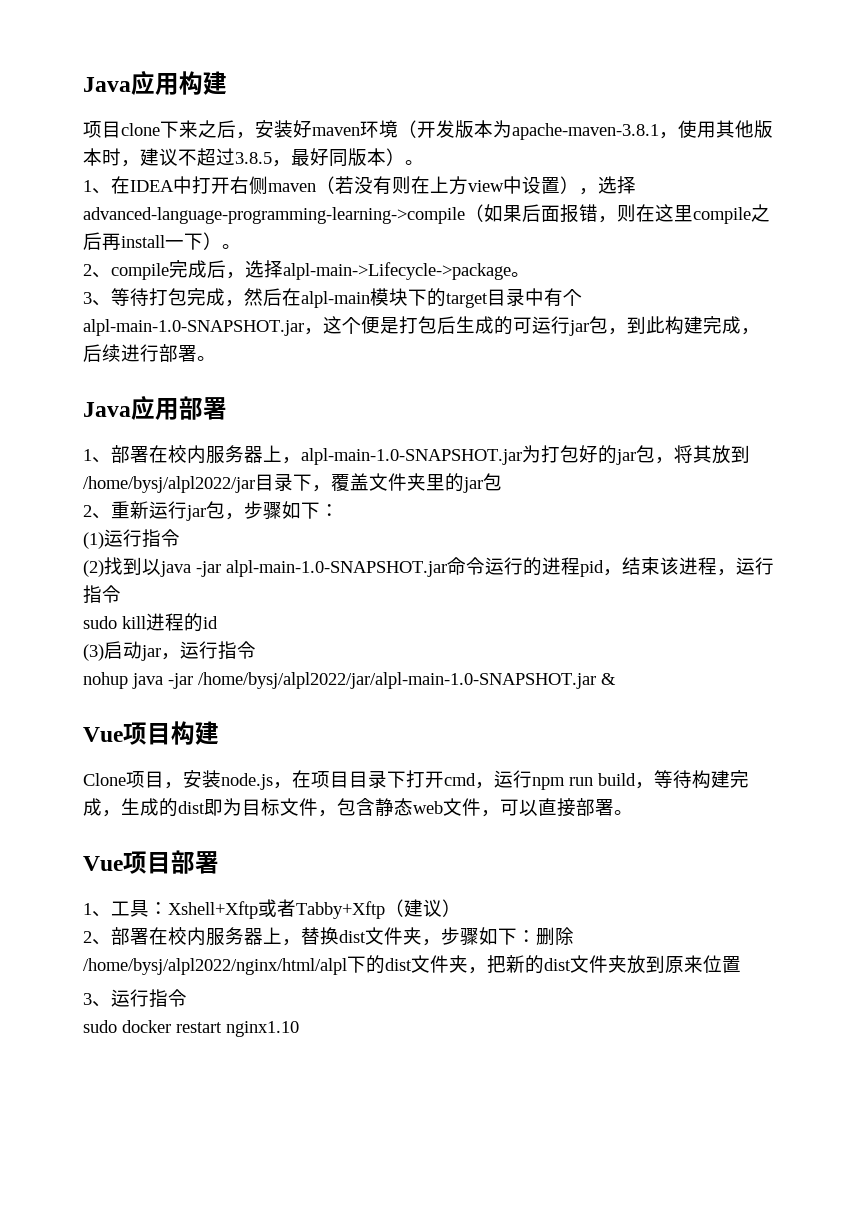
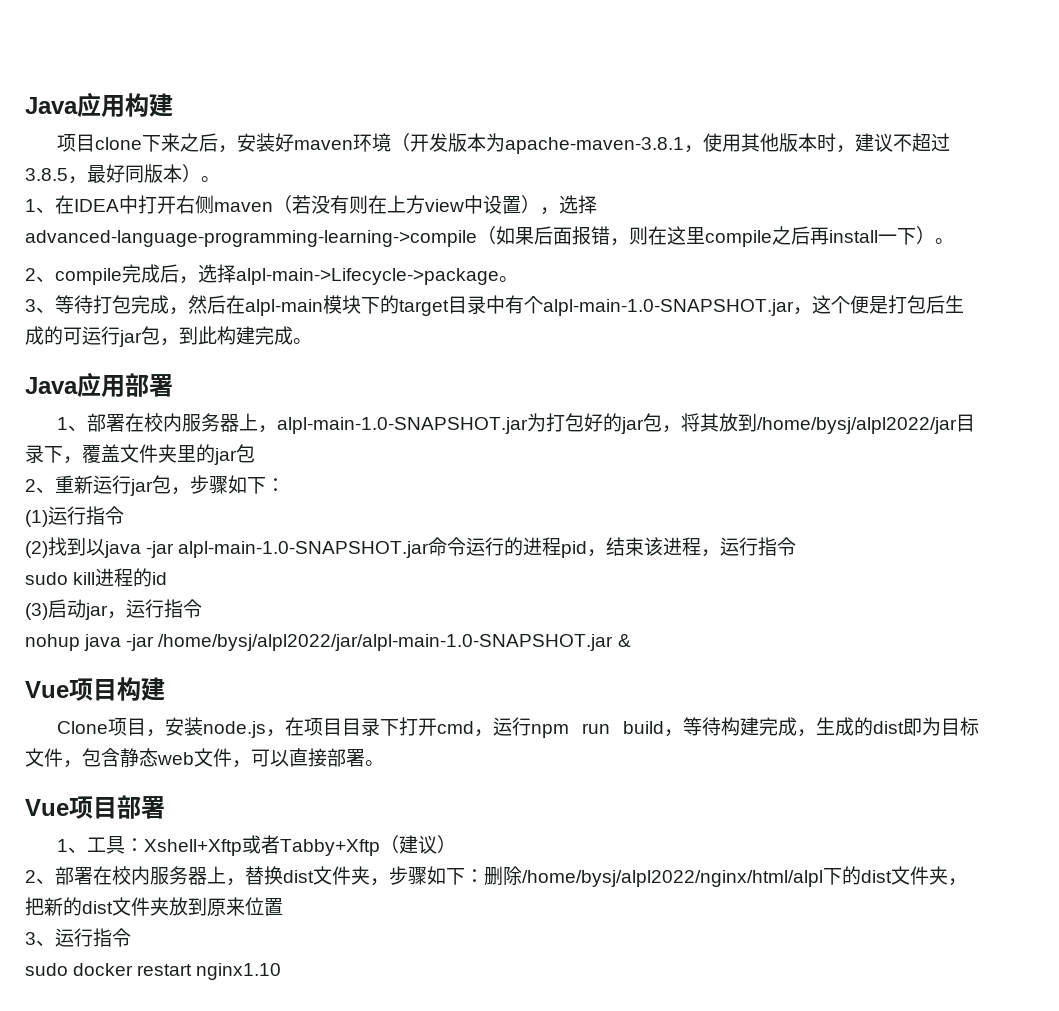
- 3、等待打包完成，然后在alpl-main模块下的target目录中有个alpl-main-1.0-SNAPSHOT.jar，这个便是打包后生成的可运行jar包，到此构建完成，后续进行部署。
+ 3、等待打包完成，然后在alpl-main模块下的target目录中有个alpl-main-1.0-SNAPSHOT.jar，这个便是打包后生成的可运行jar包，到此构建完成。

